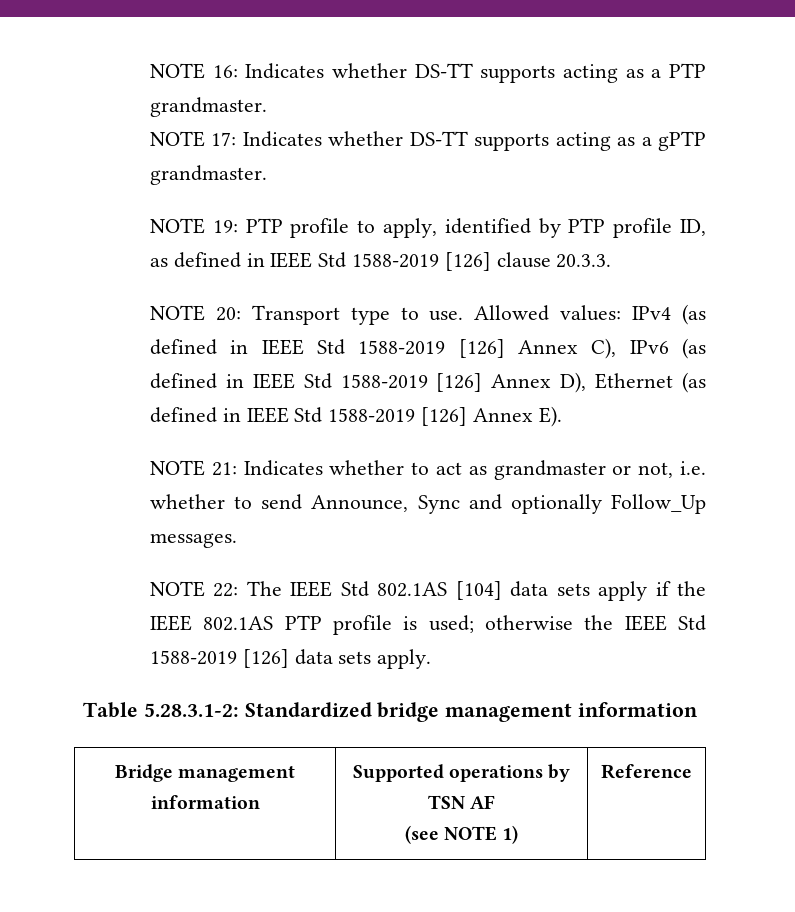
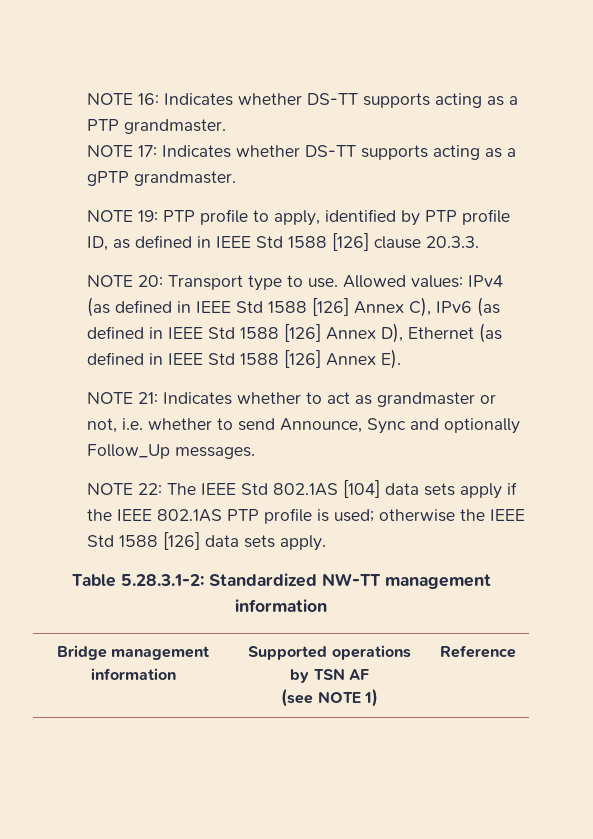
- NOTE 19: PTP profile to apply, identified by PTP profile ID, as defined in IEEE Std 1588-2019 [126] clause 20.3.3.
+ NOTE 19: PTP profile to apply, identified by PTP profile ID, as defined in IEEE Std 1588 [126] clause 20.3.3.
- Allowed values: IPv4 (as defined in IEEE Std 1588-2019 [126] Annex C), IPv6 (as defined in IEEE Std 1588-2019 [126] Annex D), Ethernet (as defined in IEEE Std 1588-2019 [126] Annex E).
+ Allowed values: IPv4 (as defined in IEEE Std 1588 [126] Annex C), IPv6 (as defined in IEEE Std 1588 [126] Annex D), Ethernet (as defined in IEEE Std 1588 [126] Annex E).
- NOTE 22: The IEEE Std 802.1AS [104] data sets apply if the IEEE 802.1AS PTP profile is used; otherwise the IEEE Std 1588-2019 [126] data sets apply.
+ NOTE 22: The IEEE Std 802.1AS [104] data sets apply if the IEEE 802.1AS PTP profile is used; otherwise the IEEE Std 1588 [126] data sets apply.
- Table 5.28.3.1-2: Standardized bridge management information
+ Table 5.28.3.1-2: Standardized NW-TT management information

